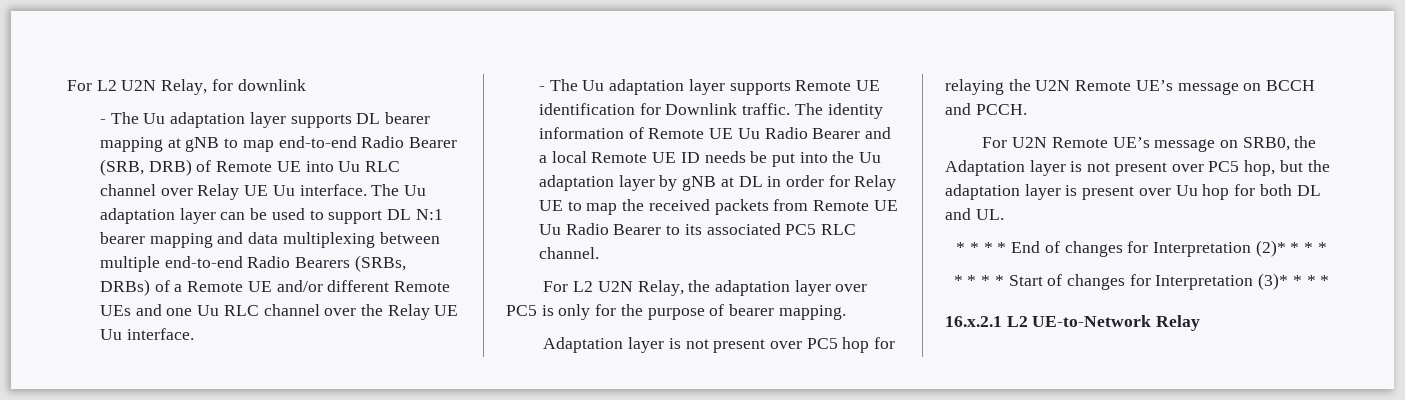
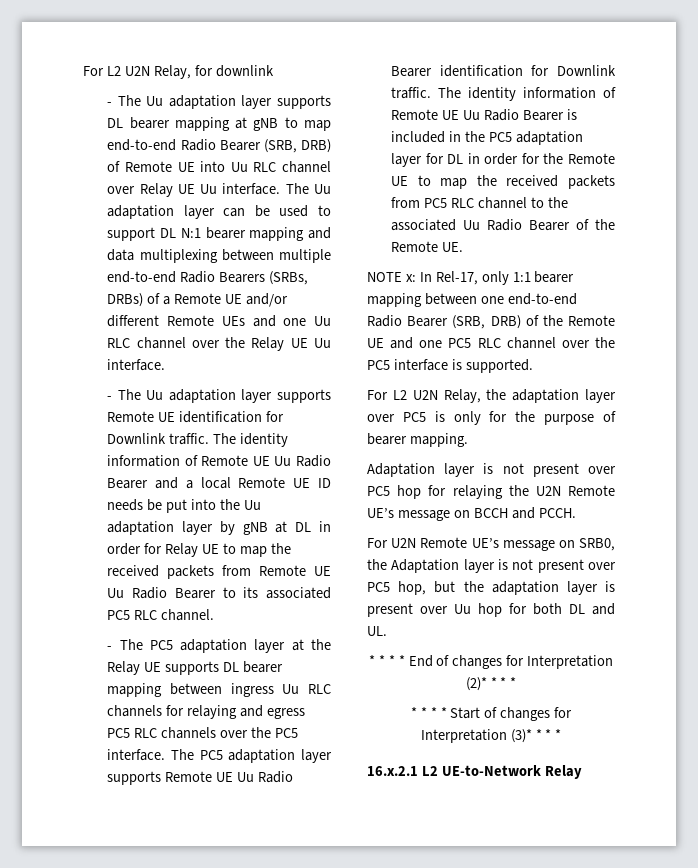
+ - The PC5 adaptation layer at the Relay UE supports DL bearer mapping between ingress Uu RLC channels for relaying and egress PC5 RLC channels over the PC5 interface. The PC5 adaptation layer supports Remote UE Uu Radio Bearer identification for Downlink traffic. The identity information of Remote UE Uu Radio Bearer is included in the PC5 adaptation layer for DL in order for the Remote UE to map the received packets from PC5 RLC channel to the associated Uu Radio Bearer of the Remote UE.
+ NOTE x: In Rel-17, only 1:1 bearer mapping between one end-to-end Radio Bearer (SRB, DRB) of the Remote UE and one PC5 RLC channel over the PC5 interface is supported.

